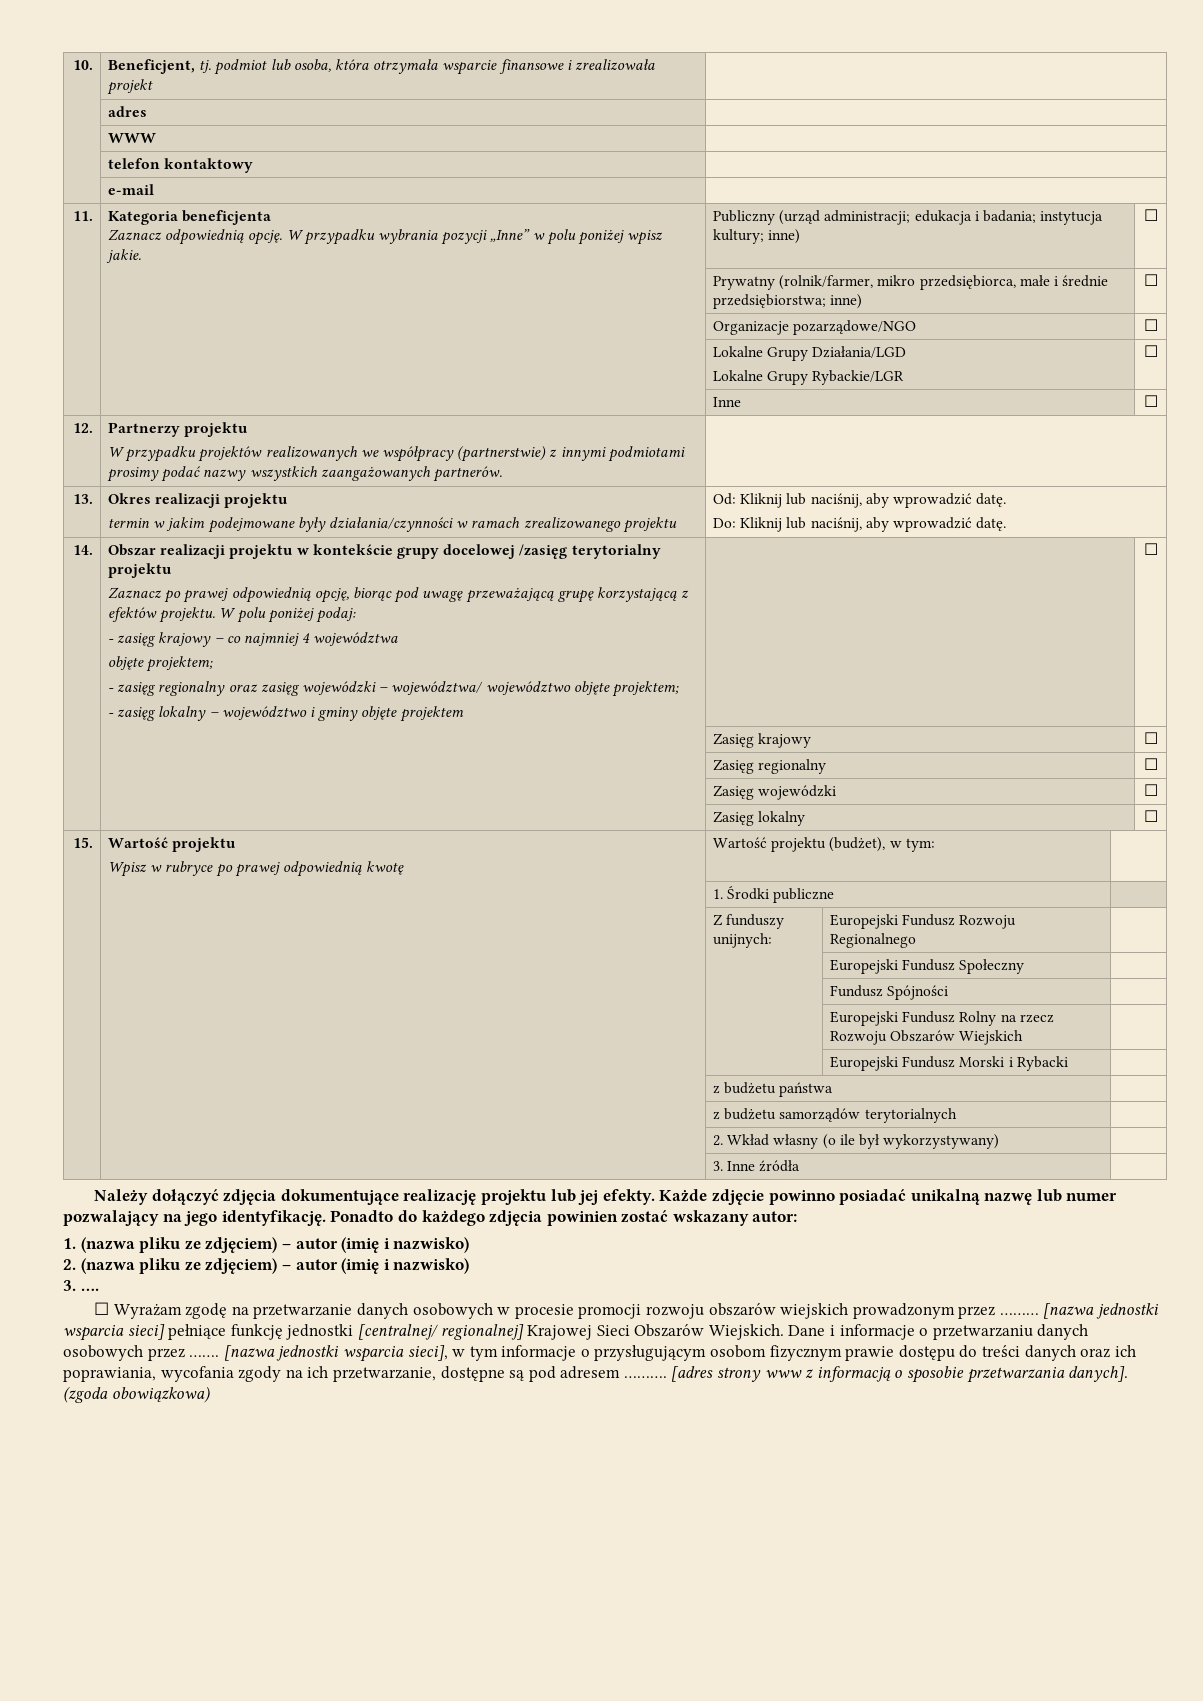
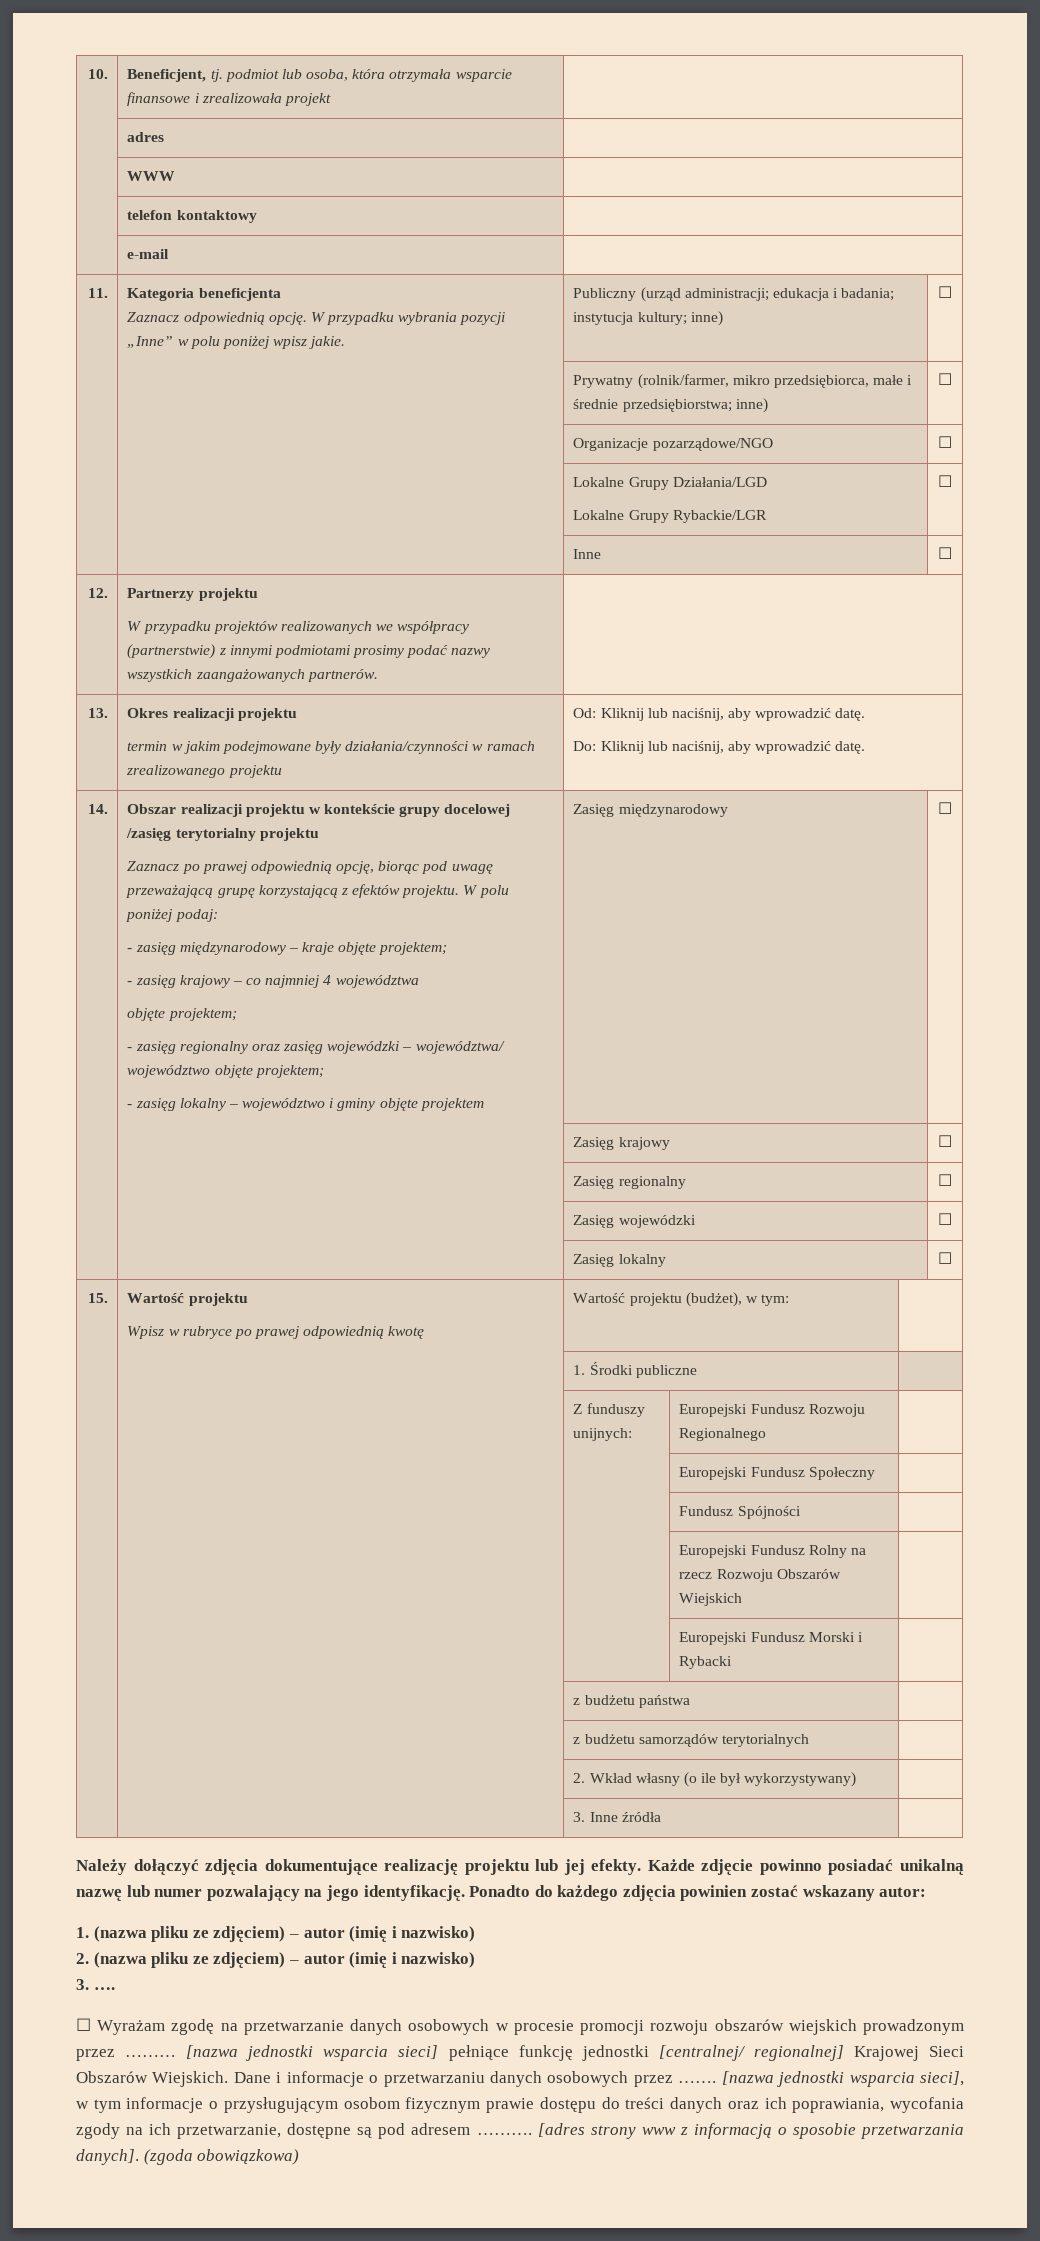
+ - zasięg międzynarodowy – kraje objęte projektem;
+ Zasięg międzynarodowy

